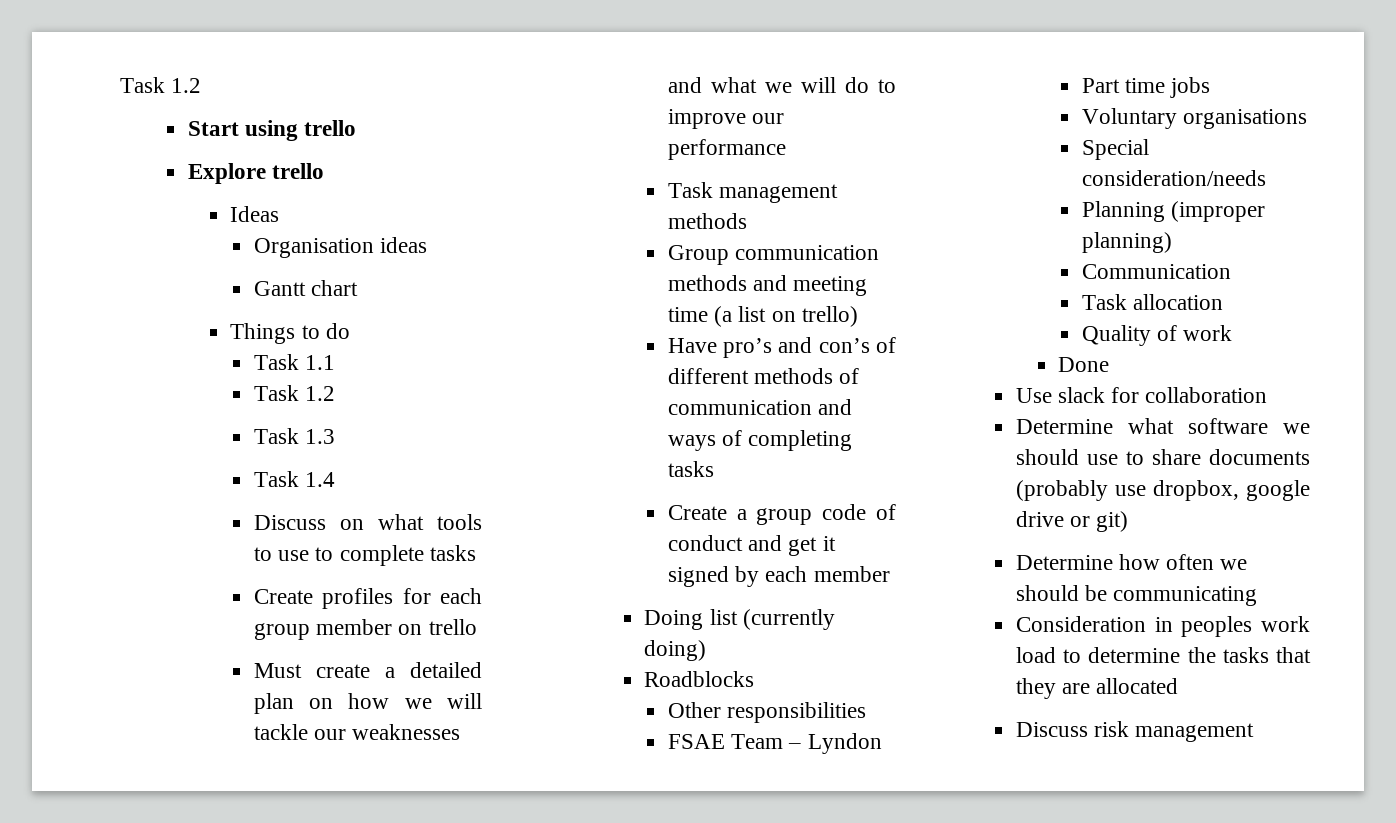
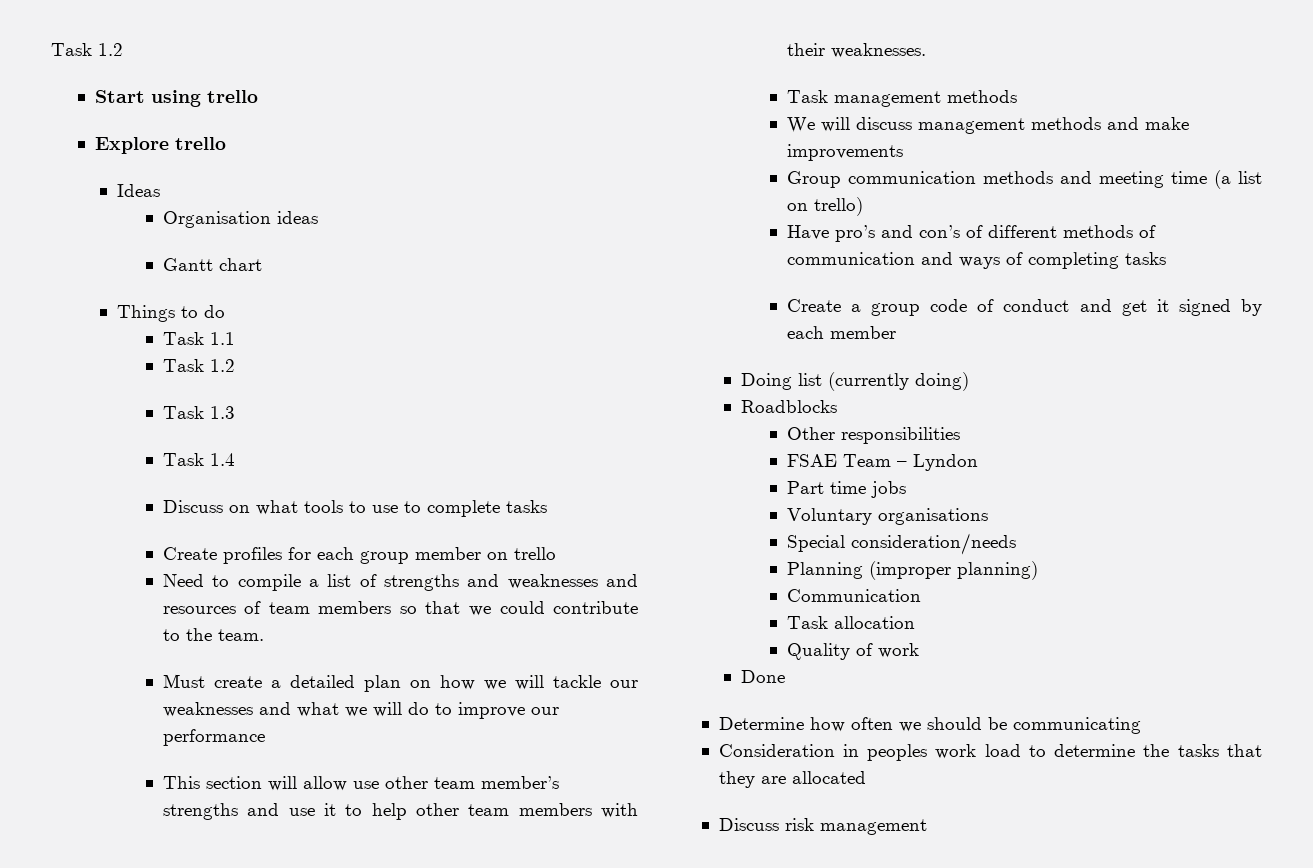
+ Need to compile a list of strengths and weaknesses and resources of team members so that we could contribute to the team.
+ This section will allow use other team member’s strengths and use it to help other team members with their weaknesses.
  Task management methods
+ We will discuss management methods and make improvements
- Use slack for collaboration
- Determine what software we should use to share documents (probably use dropbox, google drive or git)

